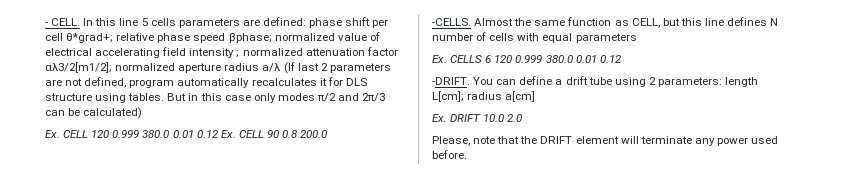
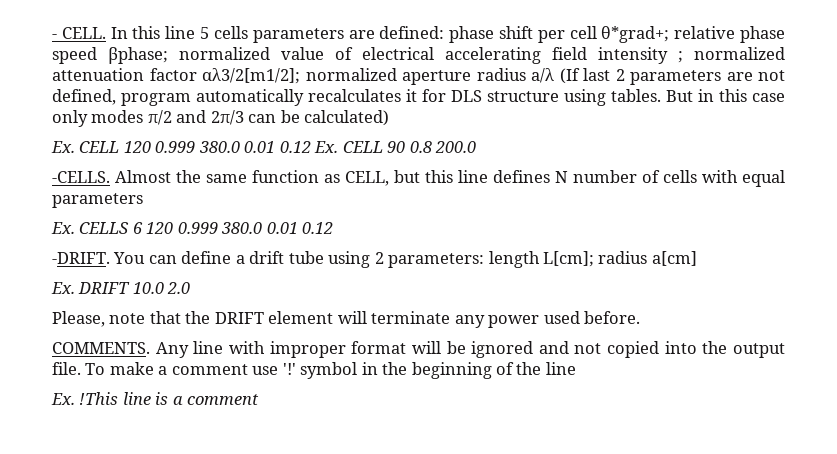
+ COMMENTS. Any line with improper format will be ignored and not copied into the output file. To make a comment use '!' symbol in the beginning of the line
+ Ex. !This line is a comment

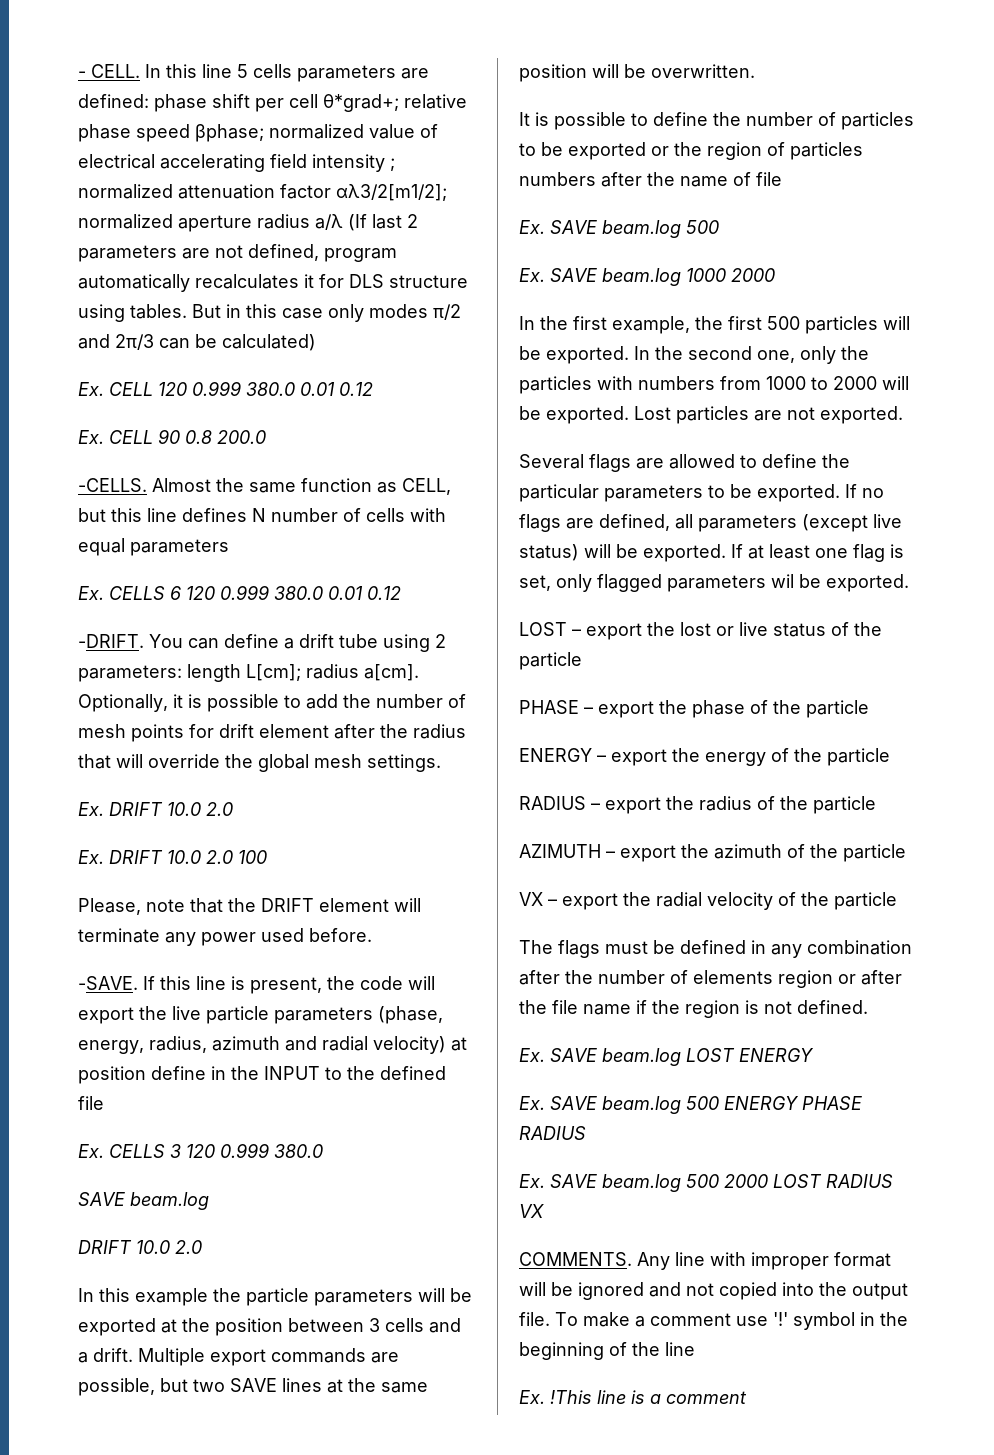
- Ex. CELL 120 0.999 380.0 0.01 0.12 Ex. CELL 90 0.8 200.0
+ Ex. CELL 120 0.999 380.0 0.01 0.12
+ Ex. CELL 90 0.8 200.0
- You can define a drift tube using 2 parameters: length L[cm]; radius a[cm]
+ You can define a drift tube using 2 parameters: length L[cm]; radius a[cm]. Optionally, it is possible to add the number of mesh points for drift element after the radius that will override the global mesh settings.
  Ex. DRIFT 10.0 2.0
+ Ex. DRIFT 10.0 2.0 100
+ -SAVE. If this line is present, the code will export the live particle parameters (phase, energy, radius, azimuth and radial velocity) at position define in the INPUT to the defined file
+ Ex. CELLS 3 120 0.999 380.0
+ SAVE beam.log
+ DRIFT 10.0 2.0
+ In this example the particle parameters will be exported at the position between 3 cells and a drift. Multiple export commands are possible, but two SAVE lines at the same position will be overwritten.
+ It is possible to define the number of particles to be exported or the region of particles numbers after the name of file
+ Ex. SAVE beam.log 500
+ Ex. SAVE beam.log 1000 2000
+ In the first example, the first 500 particles will be exported. In the second one, only the particles with numbers from 1000 to 2000 will be exported. Lost particles are not exported.
+ Several flags are allowed to define the particular parameters to be exported. If no flags are defined, all parameters (except live status) will be exported. If at least one flag is set, only flagged parameters wil be exported.
+ LOST – export the lost or live status of the particle
+ PHASE – export the phase of the particle
+ ENERGY – export the energy of the particle
+ RADIUS – export the radius of the particle
+ AZIMUTH – export the azimuth of the particle
+ VX – export the radial velocity of the particle
+ The flags must be defined in any combination after the number of elements region or after the file name if the region is not defined.
+ Ex. SAVE beam.log LOST ENERGY
+ Ex. SAVE beam.log 500 ENERGY PHASE RADIUS
+ Ex. SAVE beam.log 500 2000 LOST RADIUS VX

